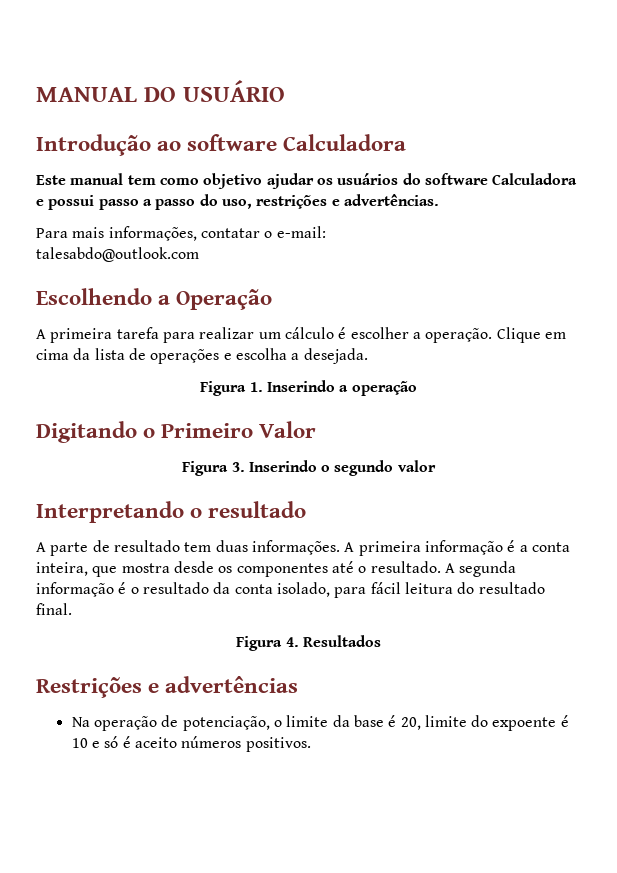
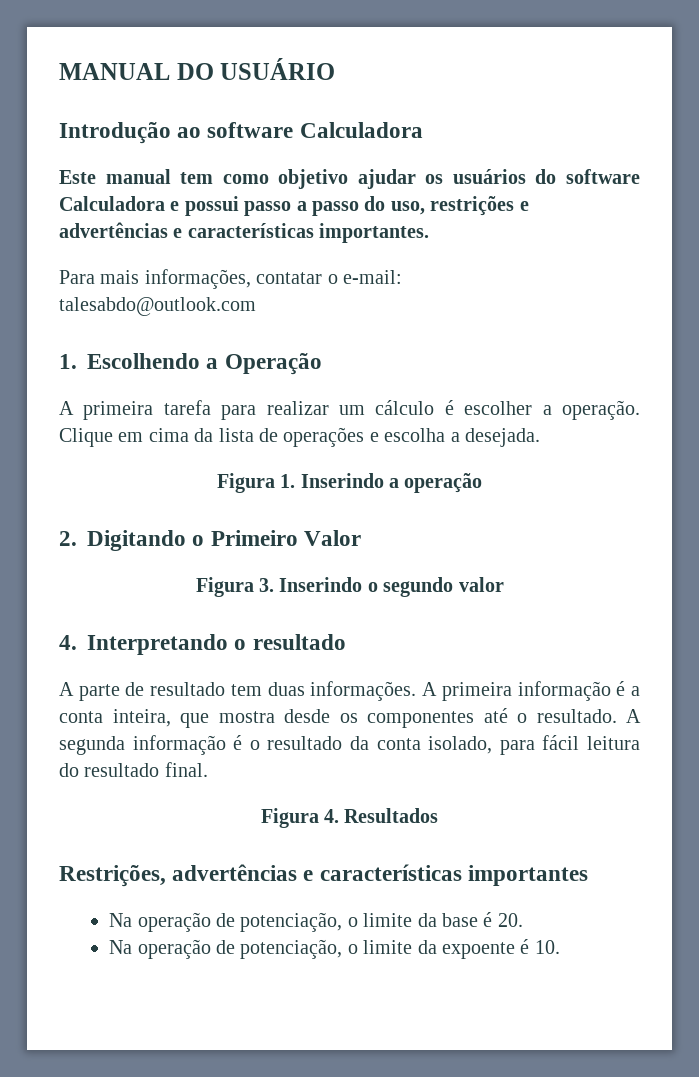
- Este manual tem como objetivo ajudar os usuários do software Calculadora e possui passo a passo do uso, restrições e advertências.
+ Este manual tem como objetivo ajudar os usuários do software Calculadora e possui passo a passo do uso, restrições e advertências e características importantes.
- Escolhendo a Operação
+ 1. Escolhendo a Operação
- Digitando o Primeiro Valor
+ 2. Digitando o Primeiro Valor
- Interpretando o resultado
+ 4. Interpretando o resultado
- Restrições e advertências
+ Restrições, advertências e características importantes
- Na operação de potenciação, o limite da base é 20, limite do expoente é 10 e só é aceito números positivos.
+ Na operação de potenciação, o limite da base é 20.
+ Na operação de potenciação, o limite da expoente é 10.

